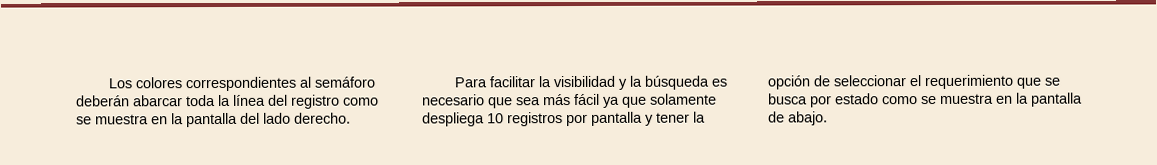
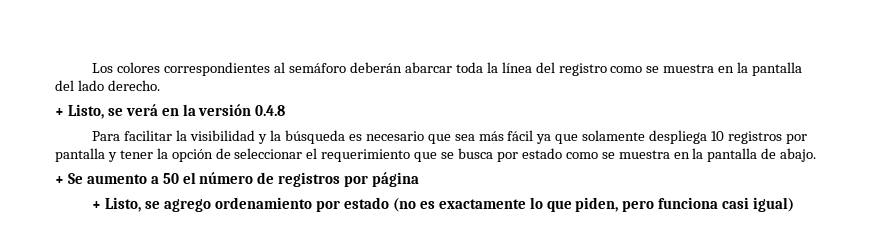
+ + Listo, se verá en la versión 0.4.8
+ + Se aumento a 50 el número de registros por página
+ + Listo, se agrego ordenamiento por estado (no es exactamente lo que piden, pero funciona casi igual)

